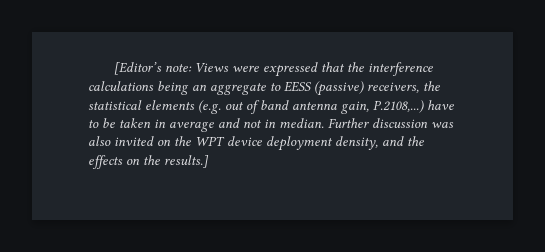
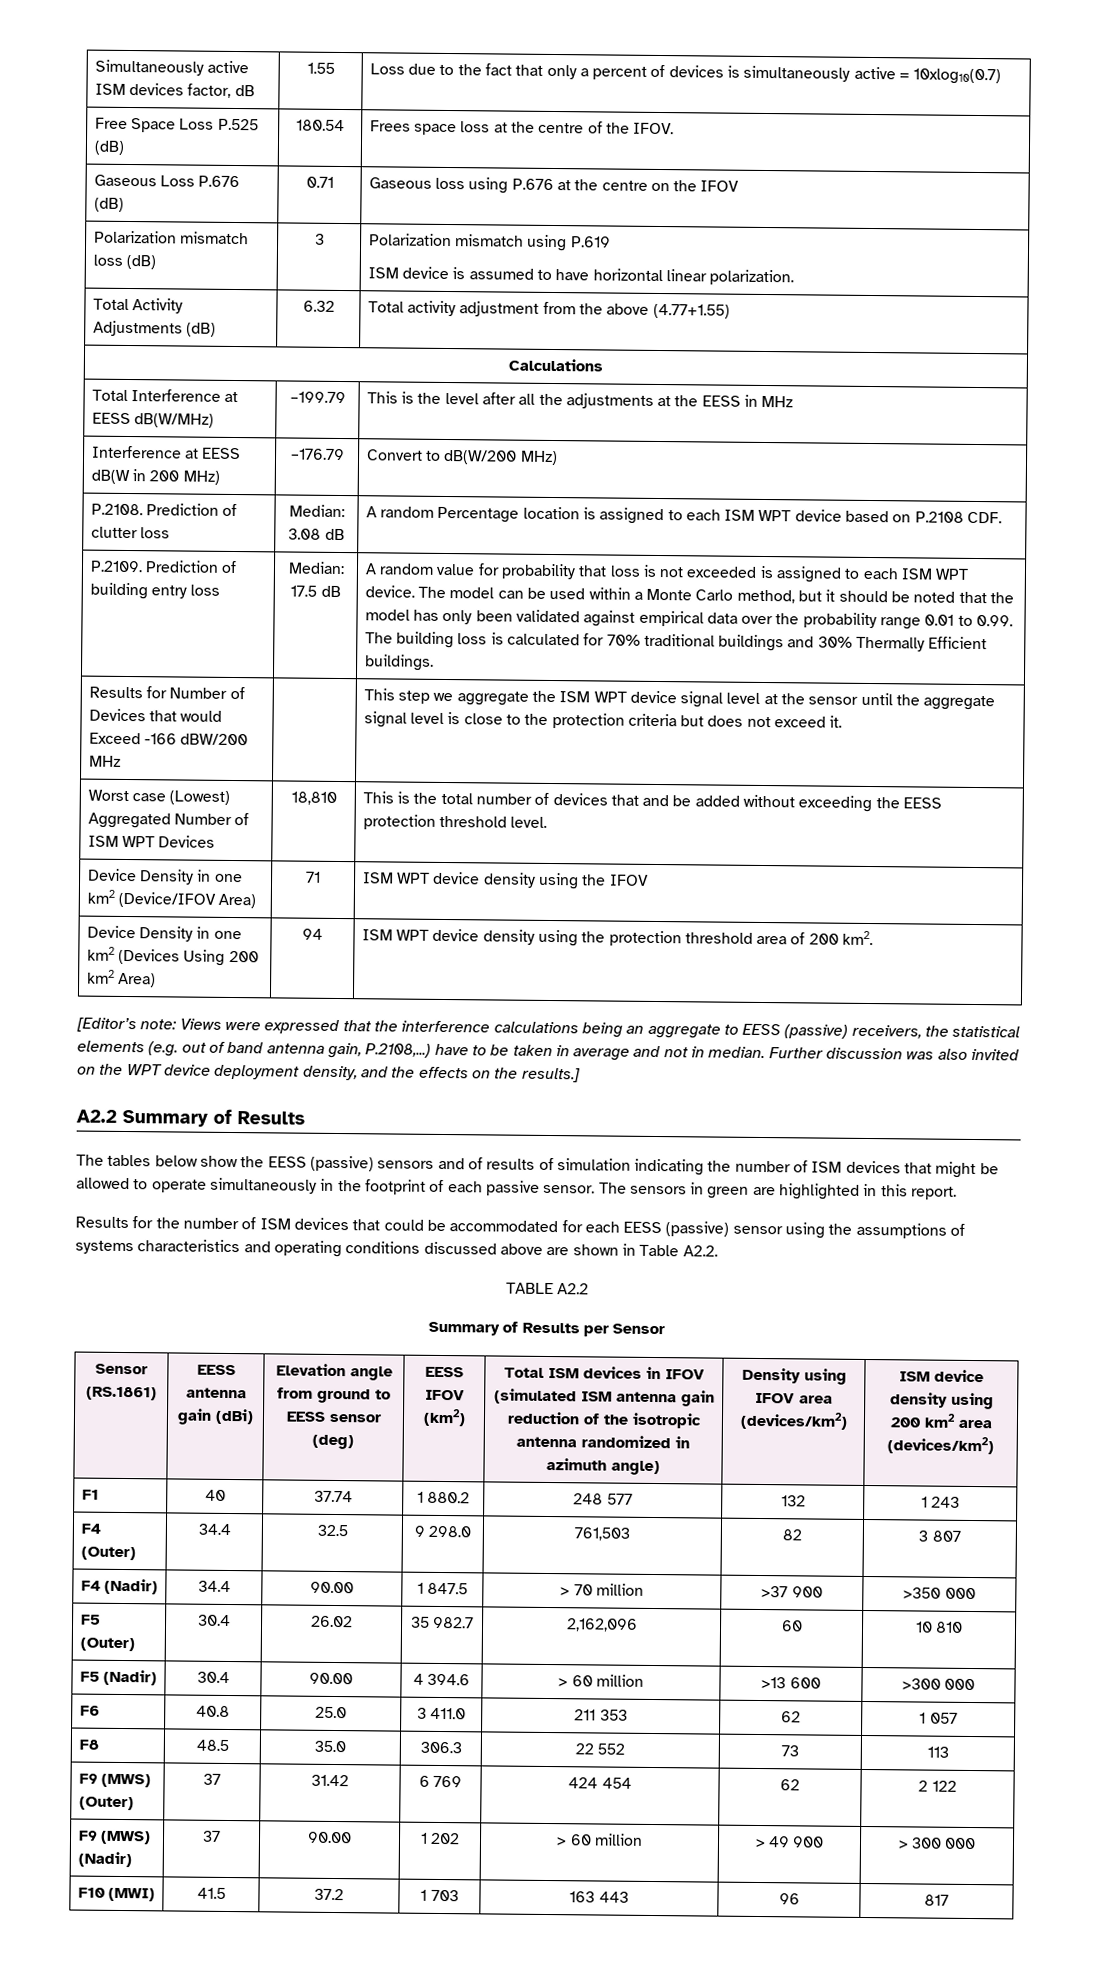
+ Simultaneously active ISM devices factor, dB | 1.55 | Loss due to the fact that only a percent of devices is simultaneously active = 10xlog10(0.7)
+ Free Space Loss P.525 (dB) | 180.54 | Frees space loss at the centre of the IFOV.
+ Gaseous Loss P.676 (dB) | 0.71 | Gaseous loss using P.676 at the centre on the IFOV
+ Polarization mismatch loss (dB) | 3 | Polarization mismatch using P.619
+ ISM device is assumed to have horizontal linear polarization.
+ Total Activity Adjustments (dB) | 6.32 | Total activity adjustment from the above (4.77+1.55)
+ Calculations
+ Total Interference at EESS dB(W/MHz) | –199.79 | This is the level after all the adjustments at the EESS in MHz
+ Interference at EESS dB(W in 200 MHz) | –176.79 | Convert to dB(W/200 MHz)
+ P.2108. Prediction of clutter loss | Median: 3.08 dB | A random Percentage location is assigned to each ISM WPT device based on P.2108 CDF.
+ P.2109. Prediction of building entry loss | Median: 17.5 dB | A random value for probability that loss is not exceeded is assigned to each ISM WPT device. The model can be used within a Monte Carlo method, but it should be noted that the model has only been validated against empirical data over the probability range 0.01 to 0.99. The building loss is calculated for 70% traditional buildings and 30% Thermally Efficient buildings.
+ Results for Number of Devices that would Exceed -166 dBW/200 MHz | | This step we aggregate the ISM WPT device signal level at the sensor until the aggregate signal level is close to the protection criteria but does not exceed it.
+ Worst case (Lowest) Aggregated Number of ISM WPT Devices | 18,810 | This is the total number of devices that and be added without exceeding the EESS protection threshold level.
+ Device Density in one km2 (Device/IFOV Area) | 71 | ISM WPT device density using the IFOV
+ Device Density in one km2 (Devices Using 200 km2 Area) | 94 | ISM WPT device density using the protection threshold area of 200 km2.
+ A2.2 Summary of Results
+ The tables below show the EESS (passive) sensors and of results of simulation indicating the number of ISM devices that might be allowed to operate simultaneously in the footprint of each passive sensor. The sensors in green are highlighted in this report.
+ Results for the number of ISM devices that could be accommodated for each EESS (passive) sensor using the assumptions of systems characteristics and operating conditions discussed above are shown in Table A2.2.
+ TABLE A2.2
+ Summary of Results per Sensor
+ Sensor (RS.1861) | EESS antenna gain (dBi) | Elevation angle from ground to EESS sensor (deg) | EESS IFOV (km2) | Total ISM devices in IFOV (simulated ISM antenna gain reduction of the isotropic antenna randomized in azimuth angle) | Density using IFOV area (devices/km2) | ISM device density using 200 km2 area (devices/km2)
+ F1 | 40 | 37.74 | 1 880.2 | 248 577 | 132 | 1 243
+ F4 (Outer) | 34.4 | 32.5 | 9 298.0 | 761,503 | 82 | 3 807
+ F4 (Nadir) | 34.4 | 90.00 | 1 847.5 | > 70 million | >37 900 | >350 000
+ F5 (Outer) | 30.4 | 26.02 | 35 982.7 | 2,162,096 | 60 | 10 810
+ F5 (Nadir) | 30.4 | 90.00 | 4 394.6 | > 60 million | >13 600 | >300 000
+ F6 | 40.8 | 25.0 | 3 411.0 | 211 353 | 62 | 1 057
+ F8 | 48.5 | 35.0 | 306.3 | 22 552 | 73 | 113
+ F9 (MWS) (Outer) | 37 | 31.42 | 6 769 | 424 454 | 62 | 2 122
+ F9 (MWS) (Nadir) | 37 | 90.00 | 1 202 | > 60 million | > 49 900 | > 300 000
+ F10 (MWI) | 41.5 | 37.2 | 1 703 | 163 443 | 96 | 817

